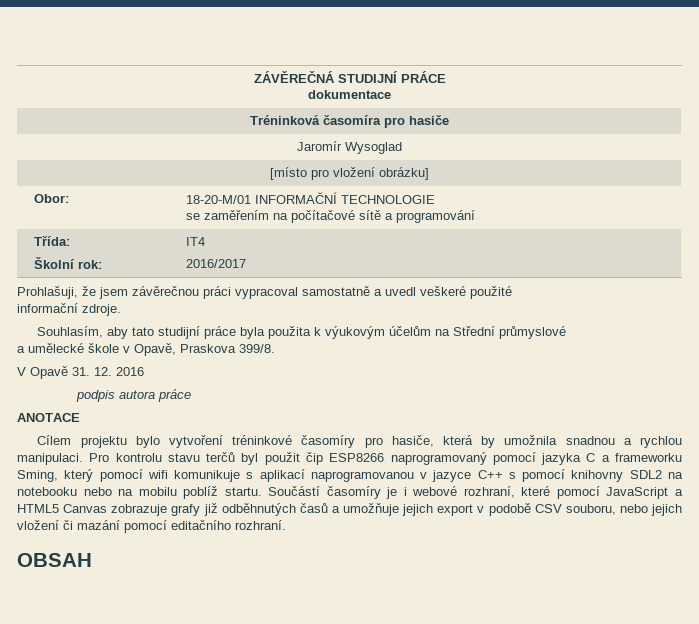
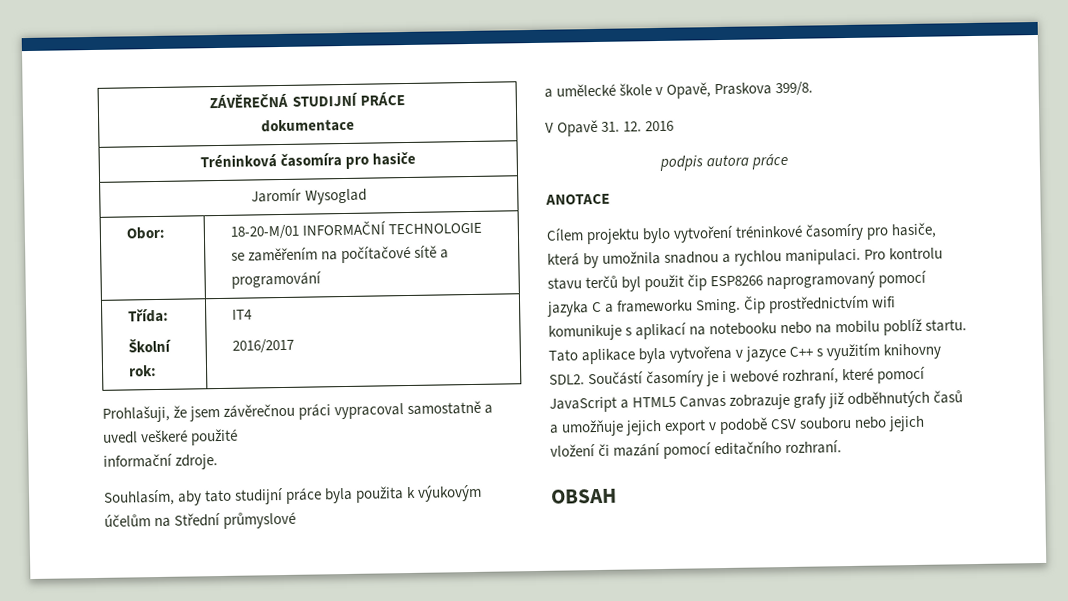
- [místo pro vložení obrázku]
- Pro kontrolu stavu terčů byl použit čip ESP8266 naprogramovaný pomocí jazyka C a frameworku Sming, který pomocí wifi komunikuje s aplikací naprogramovanou v jazyce C++ s pomocí knihovny SDL2 na notebooku nebo na mobilu poblíž startu.
+ Pro kontrolu stavu terčů byl použit čip ESP8266 naprogramovaný pomocí jazyka C a frameworku Sming. Čip prostřednictvím wifi komunikuje s aplikací na notebooku nebo na mobilu poblíž startu.
+ Tato aplikace byla vytvořena v jazyce C++ s využitím knihovny SDL2.
- Součástí časomíry je i webové rozhraní, které pomocí JavaScript a HTML5 Canvas zobrazuje grafy již odběhnutých časů a umožňuje jejich export v podobě CSV souboru, nebo jejich vložení či mazání pomocí editačního rozhraní.
+ Součástí časomíry je i webové rozhraní, které pomocí JavaScript a HTML5 Canvas zobrazuje grafy již odběhnutých časů a umožňuje jejich export v podobě CSV souboru nebo jejich vložení či mazání pomocí editačního rozhraní.

